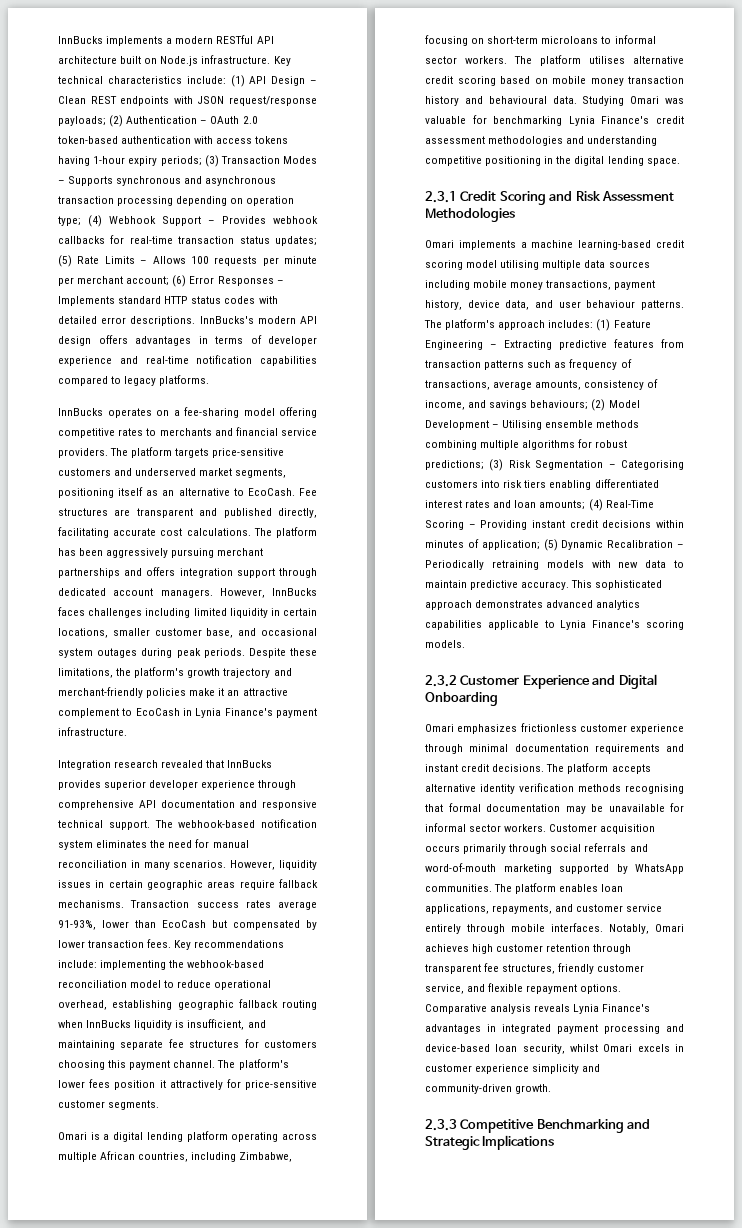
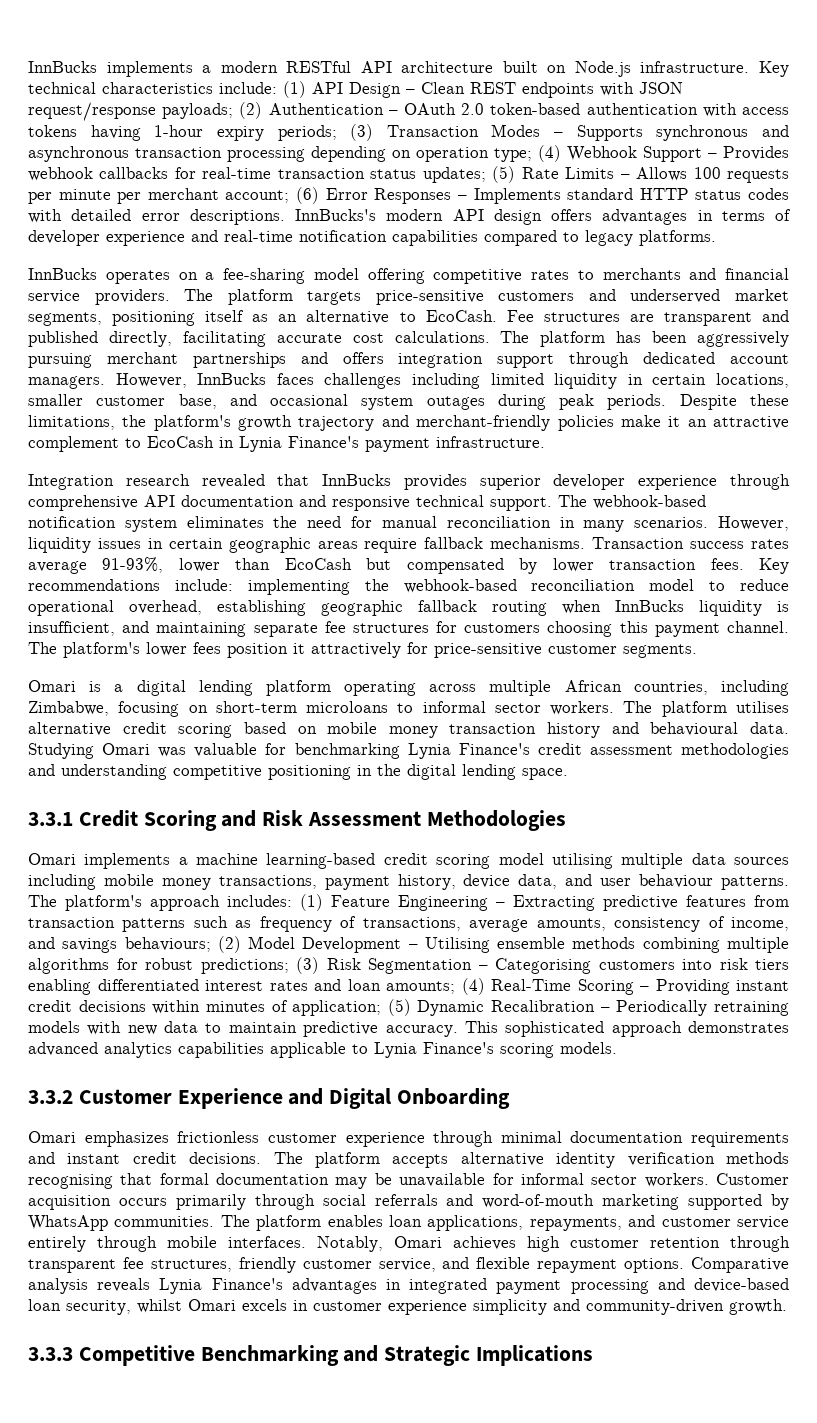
- 2.3.1 Credit Scoring and Risk Assessment Methodologies
+ 3.3.1 Credit Scoring and Risk Assessment Methodologies
- 2.3.2 Customer Experience and Digital Onboarding
+ 3.3.2 Customer Experience and Digital Onboarding
- 2.3.3 Competitive Benchmarking and Strategic Implications
+ 3.3.3 Competitive Benchmarking and Strategic Implications

